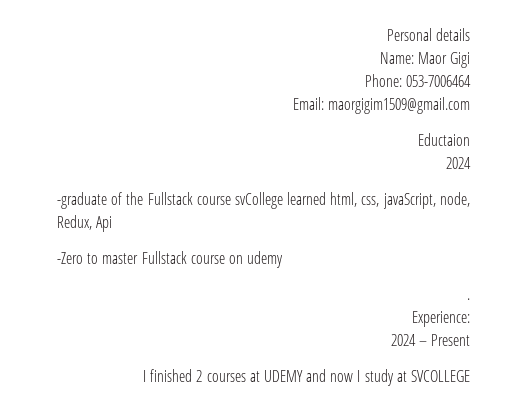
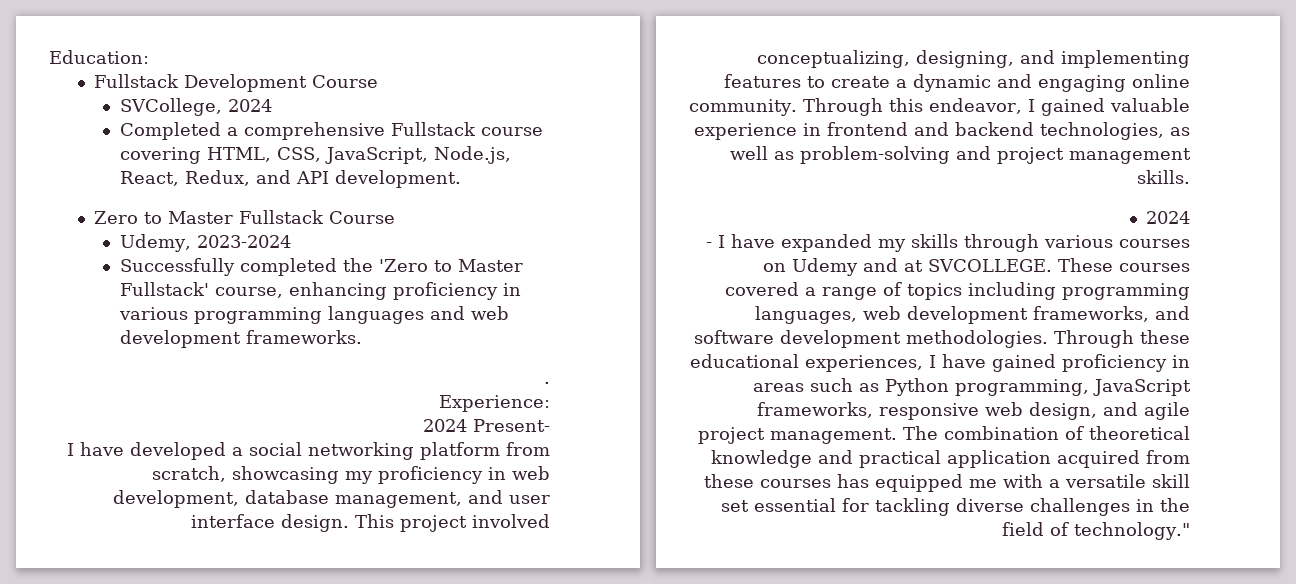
- Personal details
- Name: Maor Gigi
- Phone: 053-7006464
- Email: maorgigim1509@gmail.com
- Eductaion
- 2024
- -graduate of the Fullstack course svCollege learned html, css, javaScript, node, Redux, Api
- -Zero to master Fullstack course on udemy
+ Education:
+ Fullstack Development Course
+ SVCollege, 2024
+ Completed a comprehensive Fullstack course covering HTML, CSS, JavaScript, Node.js, React, Redux, and API development.
+ Zero to Master Fullstack Course
+ Udemy, 2023-2024
+ Successfully completed the 'Zero to Master Fullstack' course, enhancing proficiency in various programming languages and web development frameworks.
- 2024 – Present
- I finished 2 courses at UDEMY and now I study at SVCOLLEGE
+ 2024 Present-
+ I have developed a social networking platform from scratch, showcasing my proficiency in web development, database management, and user interface design. This project involved conceptualizing, designing, and implementing features to create a dynamic and engaging online community. Through this endeavor, I gained valuable experience in frontend and backend technologies, as well as problem-solving and project management skills.
+ 2024
+ - I have expanded my skills through various courses on Udemy and at SVCOLLEGE. These courses covered a range of topics including programming languages, web development frameworks, and software development methodologies. Through these educational experiences, I have gained proficiency in areas such as Python programming, JavaScript frameworks, responsive web design, and agile project management. The combination of theoretical knowledge and practical application acquired from these courses has equipped me with a versatile skill set essential for tackling diverse challenges in the field of technology."

